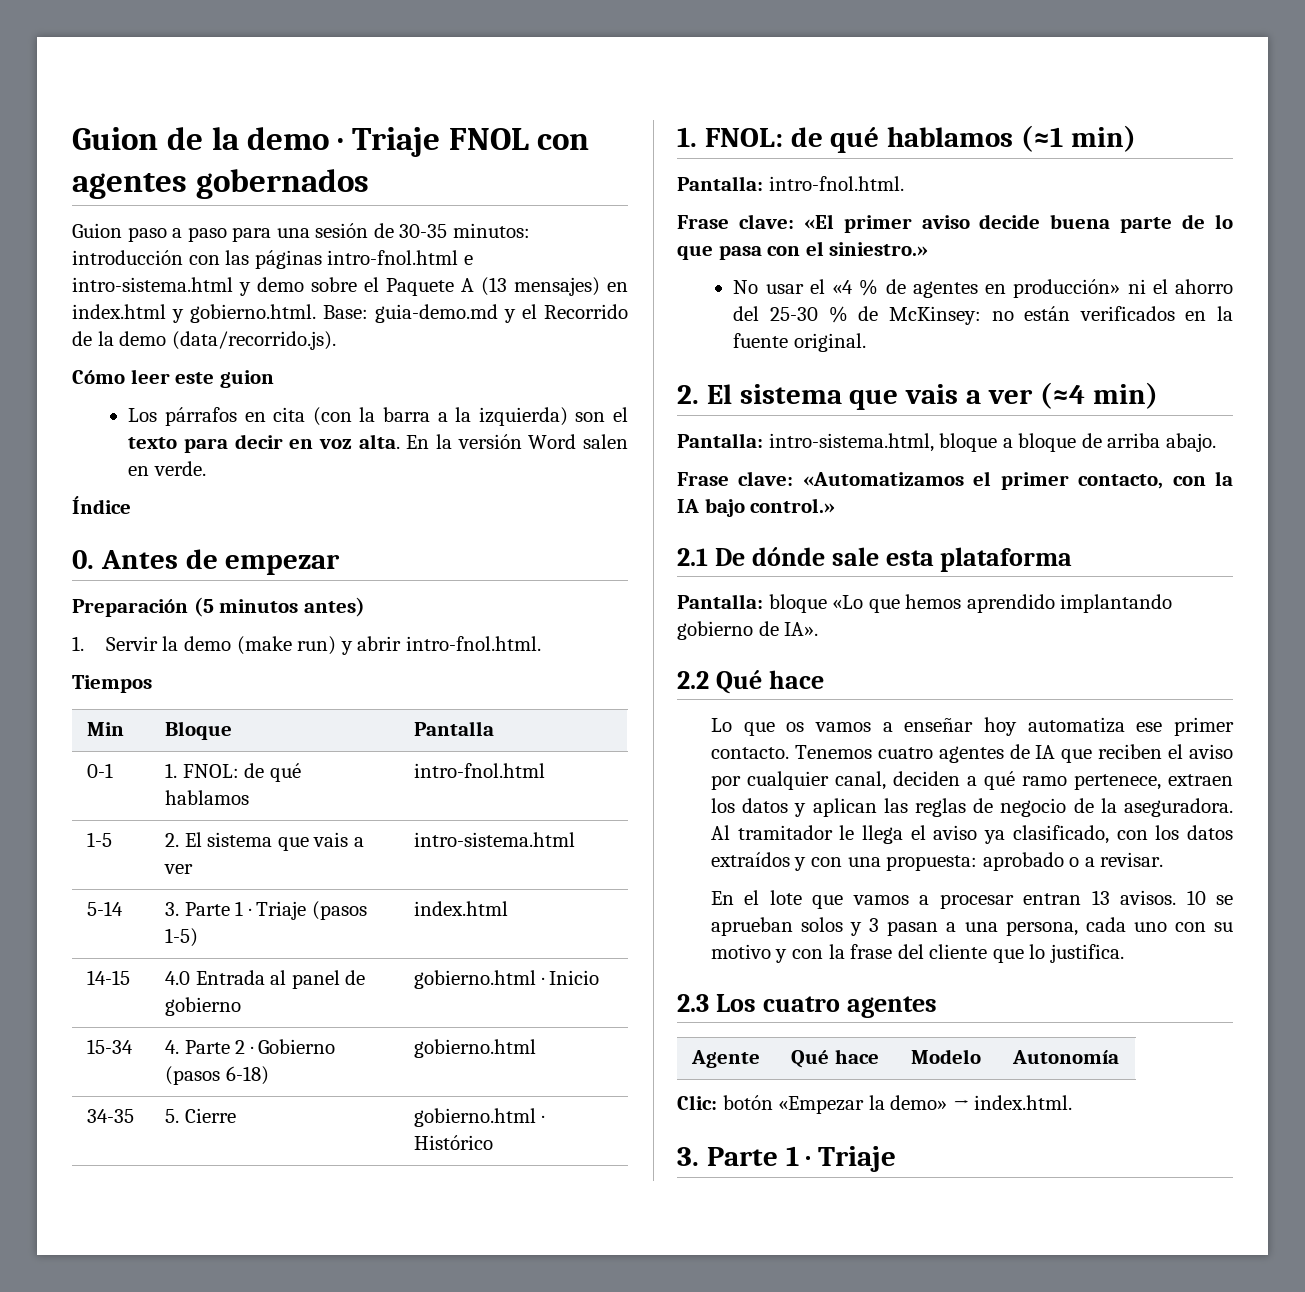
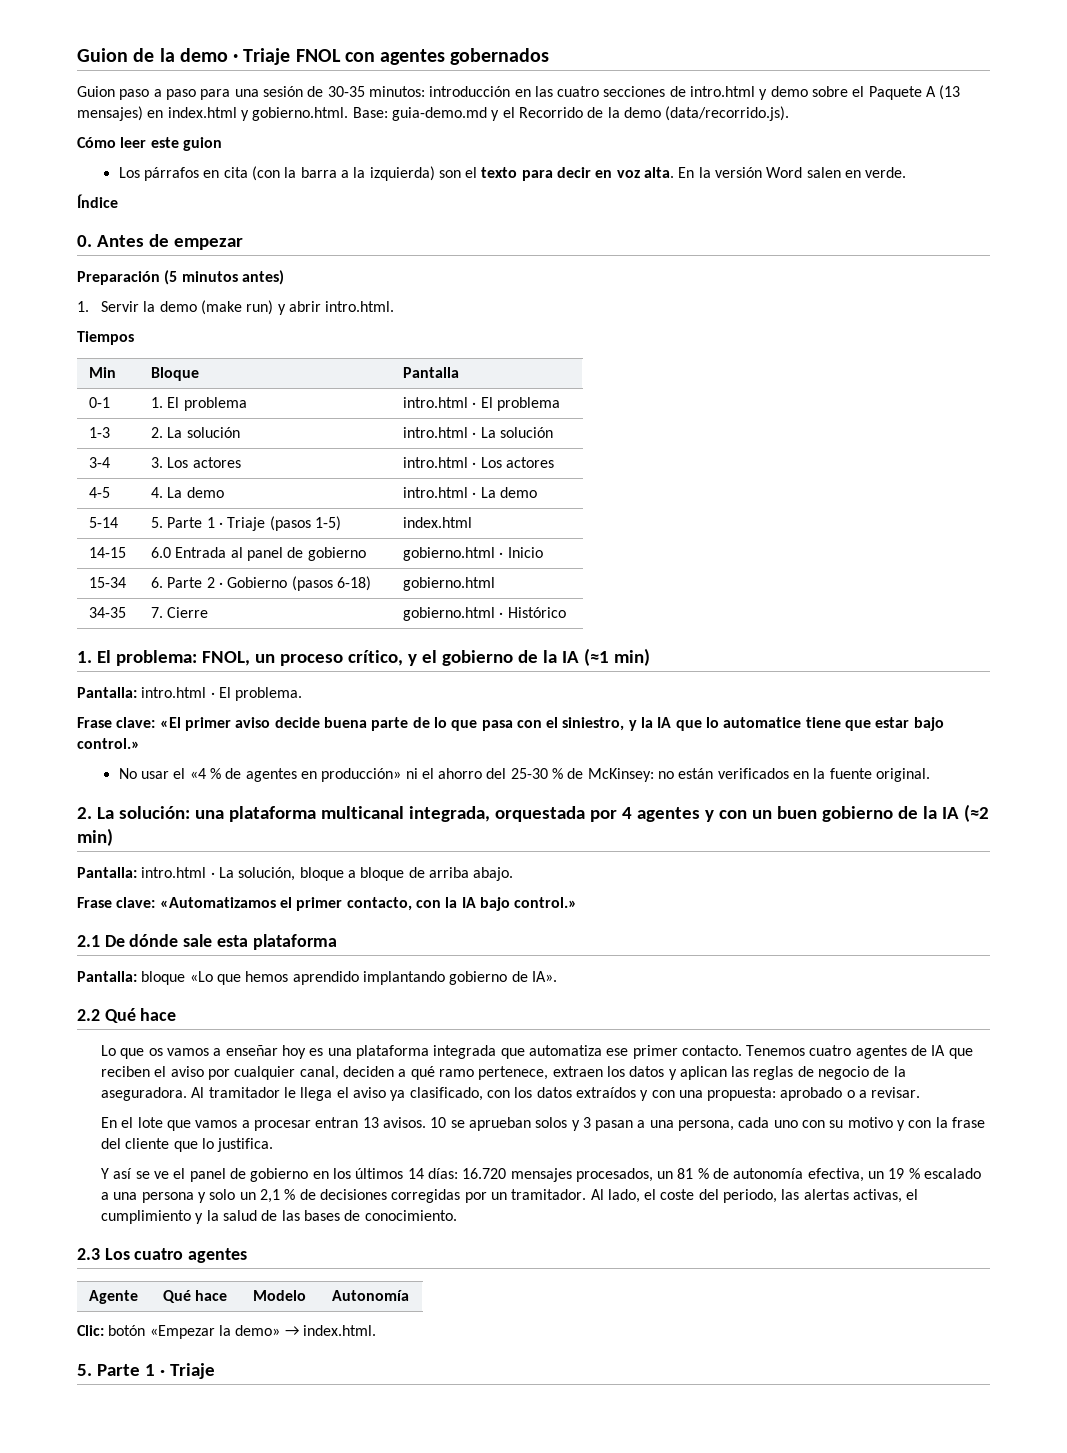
- Guion paso a paso para una sesión de 30-35 minutos: introducción con las páginas intro-fnol.html e intro-sistema.html y demo sobre el Paquete A (13 mensajes) en index.html y gobierno.html. Base: guia-demo.md y el Recorrido de la demo (data/recorrido.js).
+ Guion paso a paso para una sesión de 30-35 minutos: introducción en las cuatro secciones de intro.html y demo sobre el Paquete A (13 mensajes) en index.html y gobierno.html. Base: guia-demo.md y el Recorrido de la demo (data/recorrido.js).
- 1. Servir la demo (make run) y abrir intro-fnol.html.
+ 1. Servir la demo (make run) y abrir intro.html.
- 0-1 | 1. FNOL: de qué hablamos | intro-fnol.html
- 1-5 | 2. El sistema que vais a ver | intro-sistema.html
+ 0-1 | 1. El problema | intro.html · El problema
+ 1-3 | 2. La solución | intro.html · La solución
+ 3-4 | 3. Los actores | intro.html · Los actores
+ 4-5 | 4. La demo | intro.html · La demo
- 5-14 | 3. Parte 1 · Triaje (pasos 1-5) | index.html
+ 5-14 | 5. Parte 1 · Triaje (pasos 1-5) | index.html
- 14-15 | 4.0 Entrada al panel de gobierno | gobierno.html · Inicio
+ 14-15 | 6.0 Entrada al panel de gobierno | gobierno.html · Inicio
- 15-34 | 4. Parte 2 · Gobierno (pasos 6-18) | gobierno.html
+ 15-34 | 6. Parte 2 · Gobierno (pasos 6-18) | gobierno.html
- 34-35 | 5. Cierre | gobierno.html · Histórico
+ 34-35 | 7. Cierre | gobierno.html · Histórico
- 1. FNOL: de qué hablamos (≈1 min)
+ 1. El problema: FNOL, un proceso crítico, y el gobierno de la IA (≈1 min)
- Pantalla: intro-fnol.html.
+ Pantalla: intro.html · El problema.
- Frase clave: «El primer aviso decide buena parte de lo que pasa con el siniestro.»
+ Frase clave: «El primer aviso decide buena parte de lo que pasa con el siniestro, y la IA que lo automatice tiene que estar bajo control.»
- 2. El sistema que vais a ver (≈4 min)
- Pantalla: intro-sistema.html, bloque a bloque de arriba abajo.
+ 2. La solución: una plataforma multicanal integrada, orquestada por 4 agentes y con un buen gobierno de la IA (≈2 min)
+ Pantalla: intro.html · La solución, bloque a bloque de arriba abajo.
- Lo que os vamos a enseñar hoy automatiza ese primer contacto.
+ Lo que os vamos a enseñar hoy es una plataforma integrada que automatiza ese primer contacto.
+ Y así se ve el panel de gobierno en los últimos 14 días: 16.720 mensajes procesados, un 81 % de autonomía efectiva, un 19 % escalado a una persona y solo un 2,1 % de decisiones corregidas por un tramitador. Al lado, el coste del periodo, las alertas activas, el cumplimiento y la salud de las bases de conocimiento.
  Clic: botón «Empezar la demo» → index.html.
- 3. Parte 1 · Triaje
+ 5. Parte 1 · Triaje

